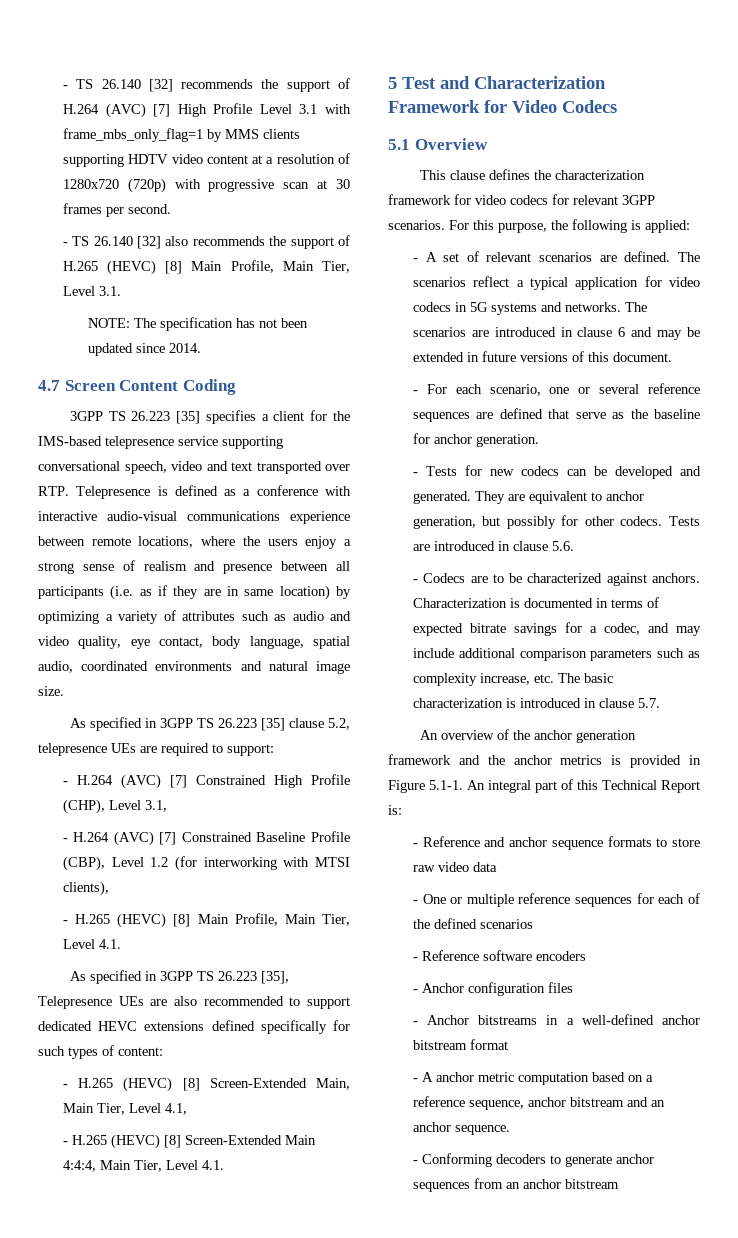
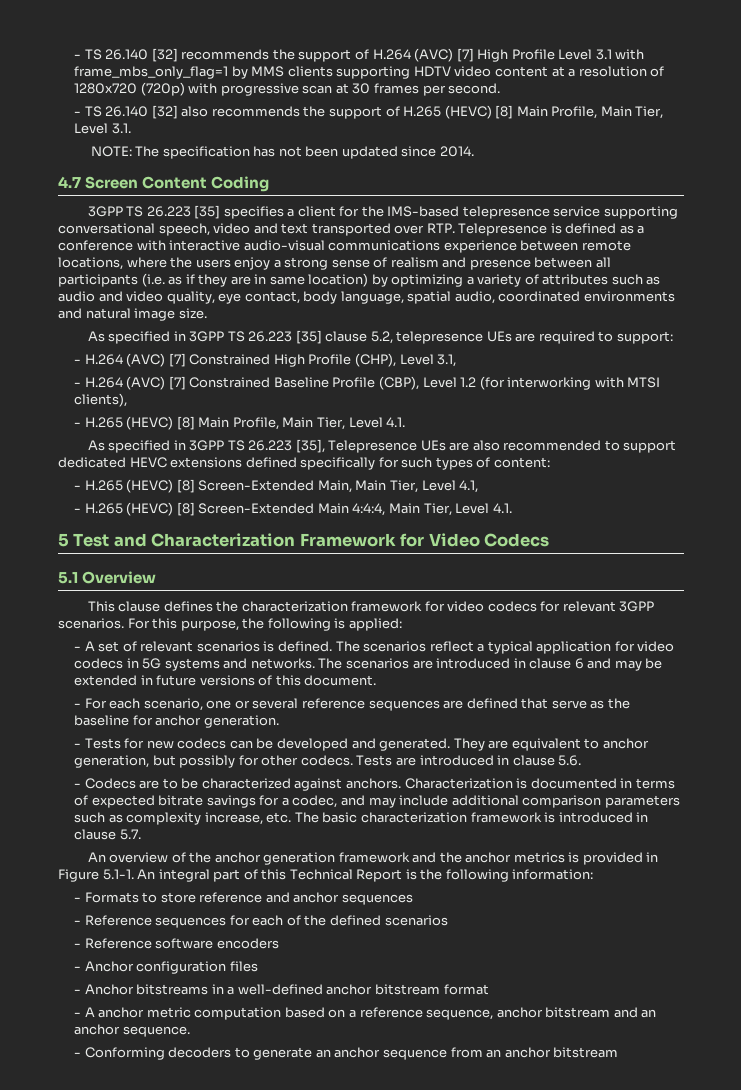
- - A set of relevant scenarios are defined.
+ - A set of relevant scenarios is defined.
- Characterization is documented in terms of expected bitrate savings for a codec, and may include additional comparison parameters such as complexity increase, etc. The basic characterization is introduced in clause 5.7.
+ Characterization is documented in terms of expected bitrate savings for a codec, and may include additional comparison parameters such as complexity increase, etc. The basic characterization framework is introduced in clause 5.7.
- An overview of the anchor generation framework and the anchor metrics is provided in Figure 5.1-1. An integral part of this Technical Report is:
- - Reference and anchor sequence formats to store raw video data
- - One or multiple reference sequences for each of the defined scenarios
+ An overview of the anchor generation framework and the anchor metrics is provided in Figure 5.1-1. An integral part of this Technical Report is the following information:
+ - Formats to store reference and anchor sequences
+ - Reference sequences for each of the defined scenarios
- - Conforming decoders to generate anchor sequences from an anchor bitstream
+ - Conforming decoders to generate an anchor sequence from an anchor bitstream

